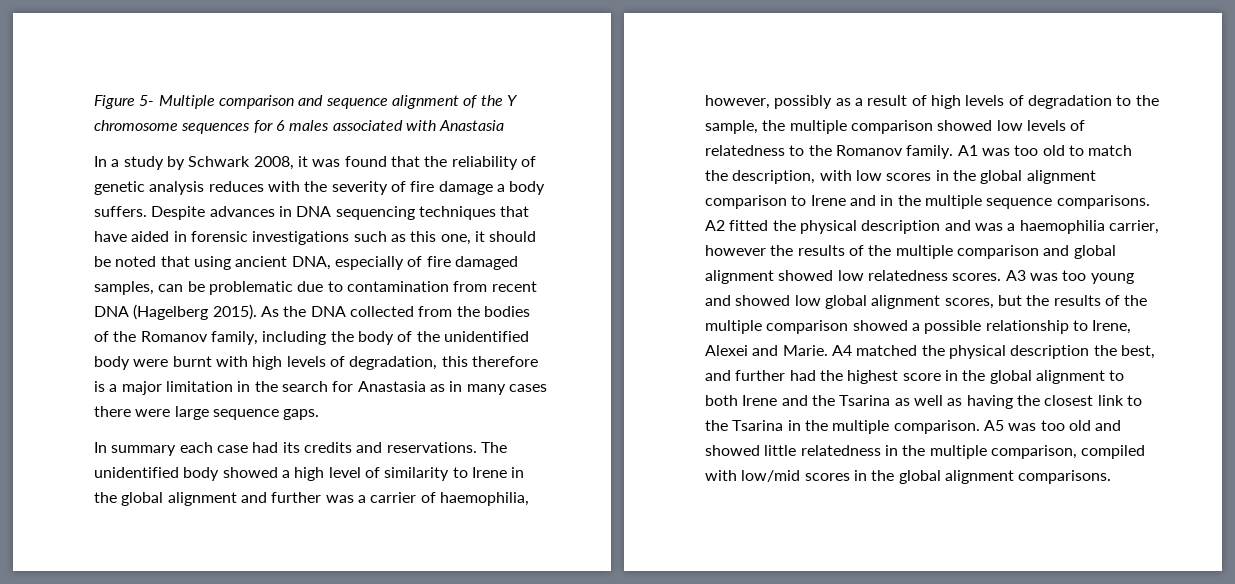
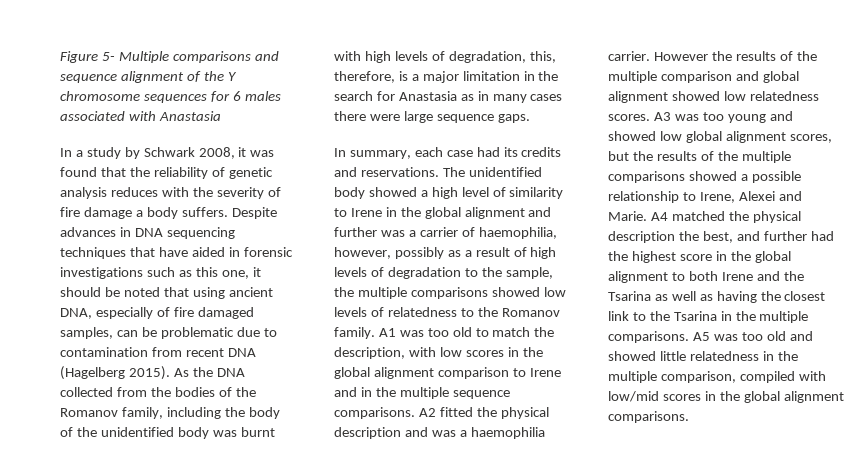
- Figure 5- Multiple comparison and sequence alignment of the Y chromosome sequences for 6 males associated with Anastasia
+ Figure 5- Multiple comparisons and sequence alignment of the Y chromosome sequences for 6 males associated with Anastasia
- As the DNA collected from the bodies of the Romanov family, including the body of the unidentified body were burnt with high levels of degradation, this therefore is a major limitation in the search for Anastasia as in many cases there were large sequence gaps.
+ As the DNA collected from the bodies of the Romanov family, including the body of the unidentified body was burnt with high levels of degradation, this, therefore, is a major limitation in the search for Anastasia as in many cases there were large sequence gaps.
- In summary each case had its credits and reservations.
+ In summary, each case had its credits and reservations.
- The unidentified body showed a high level of similarity to Irene in the global alignment and further was a carrier of haemophilia, however, possibly as a result of high levels of degradation to the sample, the multiple comparison showed low levels of relatedness to the Romanov family.
+ The unidentified body showed a high level of similarity to Irene in the global alignment and further was a carrier of haemophilia, however, possibly as a result of high levels of degradation to the sample, the multiple comparisons showed low levels of relatedness to the Romanov family.
- A2 fitted the physical description and was a haemophilia carrier, however the results of the multiple comparison and global alignment showed low relatedness scores.
+ A2 fitted the physical description and was a haemophilia carrier. However the results of the multiple comparison and global alignment showed low relatedness scores.
- A3 was too young and showed low global alignment scores, but the results of the multiple comparison showed a possible relationship to Irene, Alexei and Marie.
+ A3 was too young and showed low global alignment scores, but the results of the multiple comparisons showed a possible relationship to Irene, Alexei and Marie.
- A4 matched the physical description the best, and further had the highest score in the global alignment to both Irene and the Tsarina as well as having the closest link to the Tsarina in the multiple comparison.
+ A4 matched the physical description the best, and further had the highest score in the global alignment to both Irene and the Tsarina as well as having the closest link to the Tsarina in the multiple comparisons.

